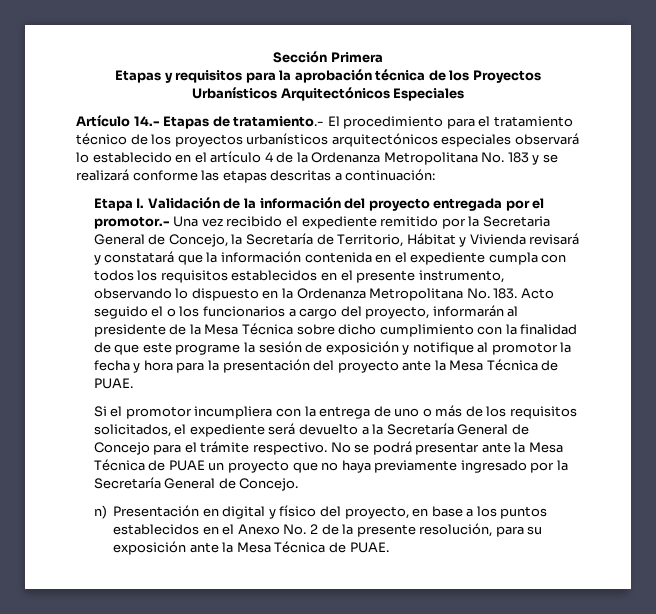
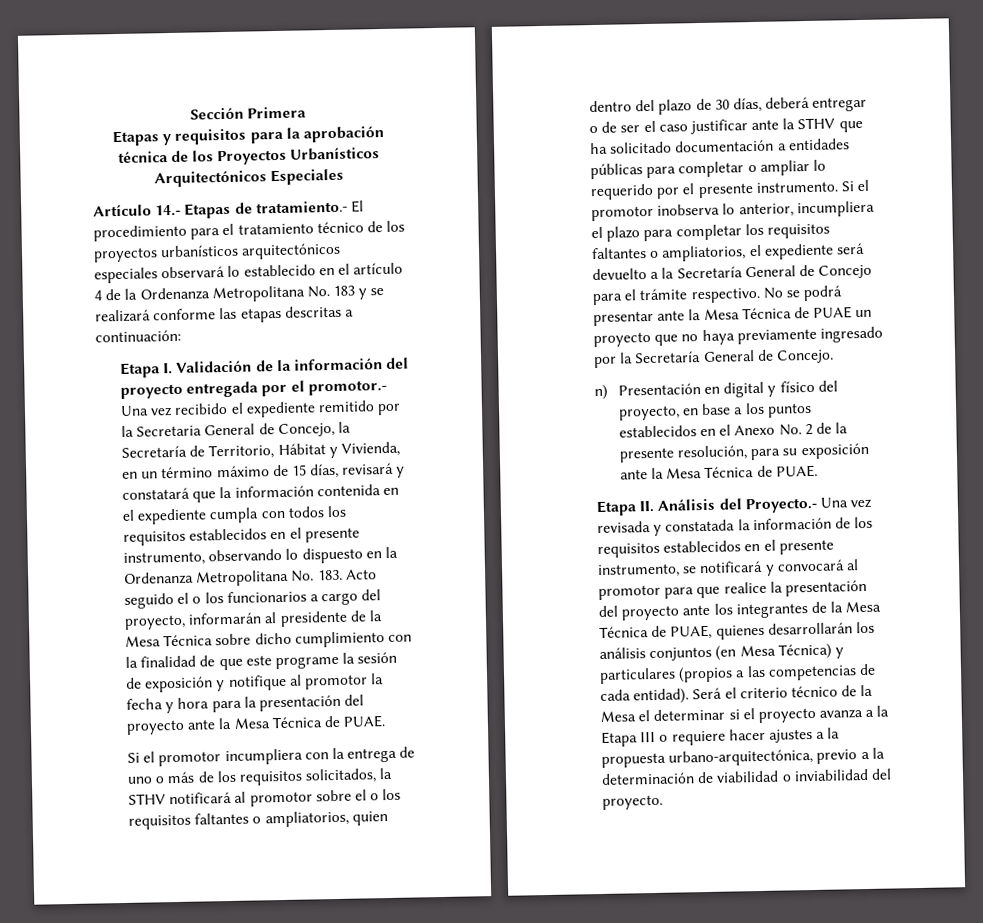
- Etapa I. Validación de la información del proyecto entregada por el promotor.- Una vez recibido el expediente remitido por la Secretaria General de Concejo, la Secretaría de Territorio, Hábitat y Vivienda revisará y constatará que la información contenida en el expediente cumpla con todos los requisitos establecidos en el presente instrumento, observando lo dispuesto en la Ordenanza Metropolitana No. 183. Acto seguido el o los funcionarios a cargo del proyecto, informarán al presidente de la Mesa Técnica sobre dicho cumplimiento con la finalidad de que este programe la sesión de exposición y notifique al promotor la fecha y hora para la presentación del proyecto ante la Mesa Técnica de PUAE.
+ Etapa I. Validación de la información del proyecto entregada por el promotor.- Una vez recibido el expediente remitido por la Secretaria General de Concejo, la Secretaría de Territorio, Hábitat y Vivienda, en un término máximo de 15 días, revisará y constatará que la información contenida en el expediente cumpla con todos los requisitos establecidos en el presente instrumento, observando lo dispuesto en la Ordenanza Metropolitana No. 183. Acto seguido el o los funcionarios a cargo del proyecto, informarán al presidente de la Mesa Técnica sobre dicho cumplimiento con la finalidad de que este programe la sesión de exposición y notifique al promotor la fecha y hora para la presentación del proyecto ante la Mesa Técnica de PUAE.
- Si el promotor incumpliera con la entrega de uno o más de los requisitos solicitados, el expediente será devuelto a la Secretaría General de Concejo para el trámite respectivo.
+ Si el promotor incumpliera con la entrega de uno o más de los requisitos solicitados, la STHV notificará al promotor sobre el o los requisitos faltantes o ampliatorios, quien dentro del plazo de 30 días, deberá entregar o de ser el caso justificar ante la STHV que ha solicitado documentación a entidades públicas para completar o ampliar lo requerido por el presente instrumento. Si el promotor inobserva lo anterior, incumpliera el plazo para completar los requisitos faltantes o ampliatorios, el expediente será devuelto a la Secretaría General de Concejo para el trámite respectivo.
+ Etapa II. Análisis del Proyecto.- Una vez revisada y constatada la información de los requisitos establecidos en el presente instrumento, se notificará y convocará al promotor para que realice la presentación del proyecto ante los integrantes de la Mesa Técnica de PUAE, quienes desarrollarán los análisis conjuntos (en Mesa Técnica) y particulares (propios a las competencias de cada entidad). Será el criterio técnico de la Mesa el determinar si el proyecto avanza a la Etapa III o requiere hacer ajustes a la propuesta urbano-arquitectónica, previo a la determinación de viabilidad o inviabilidad del proyecto.

